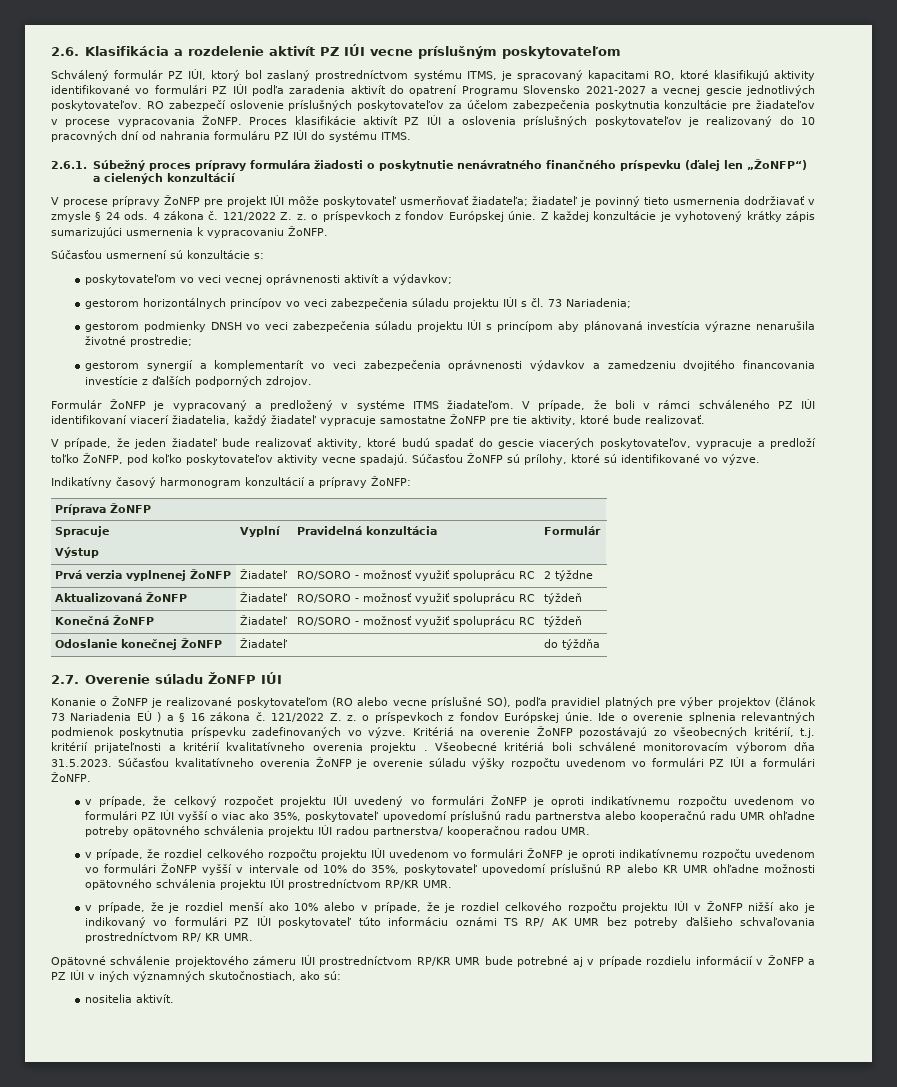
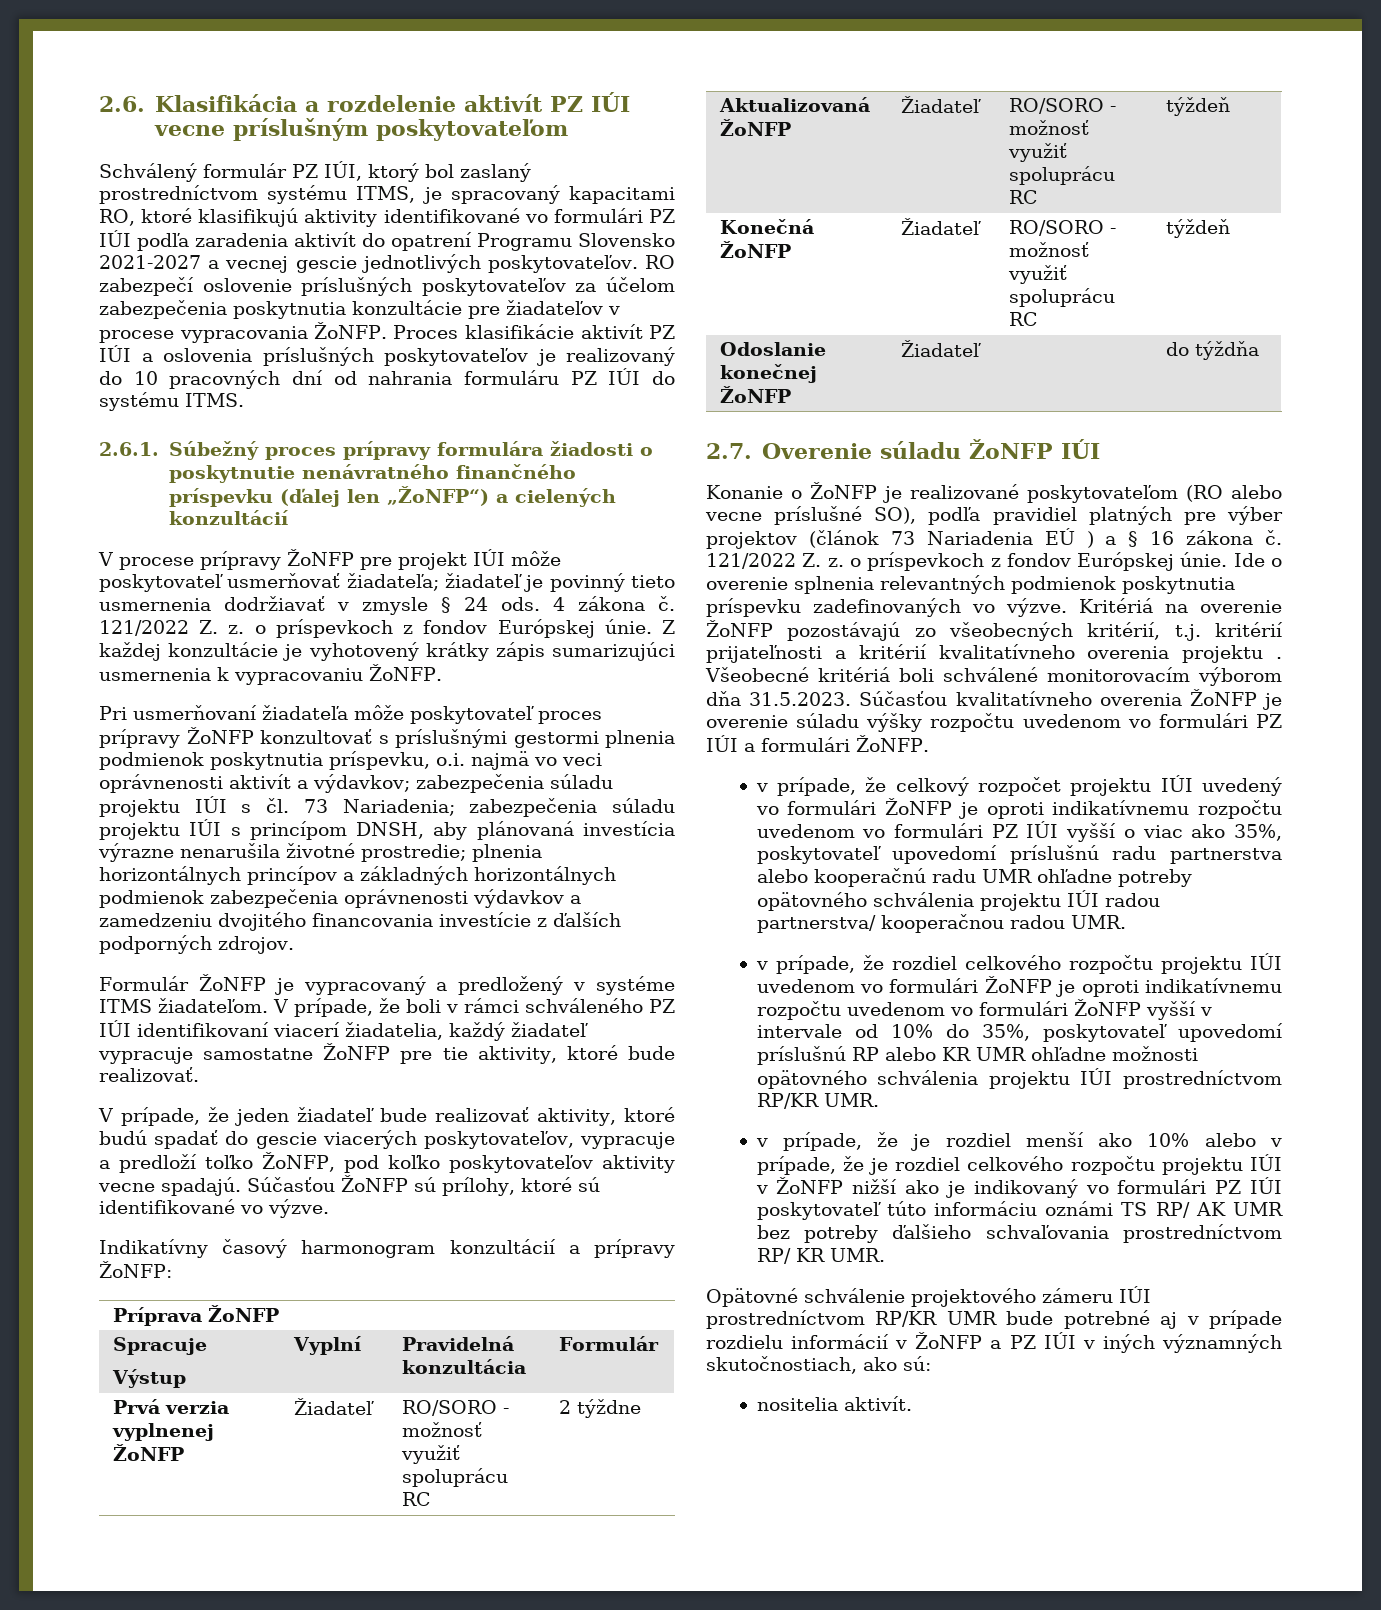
- Súčasťou usmernení sú konzultácie s:
- poskytovateľom vo veci vecnej oprávnenosti aktivít a výdavkov;
- gestorom horizontálnych princípov vo veci zabezpečenia súladu projektu IÚI s čl. 73 Nariadenia;
- gestorom podmienky DNSH vo veci zabezpečenia súladu projektu IÚI s princípom aby plánovaná investícia výrazne nenarušila životné prostredie;
- gestorom synergií a komplementarít vo veci zabezpečenia oprávnenosti výdavkov a zamedzeniu dvojitého financovania investície z ďalších podporných zdrojov.
+ Pri usmerňovaní žiadateľa môže poskytovateľ proces prípravy ŽoNFP konzultovať s príslušnými gestormi plnenia podmienok poskytnutia príspevku, o.i. najmä vo veci oprávnenosti aktivít a výdavkov; zabezpečenia súladu projektu IÚI s čl. 73 Nariadenia; zabezpečenia súladu projektu IÚI s princípom DNSH, aby plánovaná investícia výrazne nenarušila životné prostredie; plnenia horizontálnych princípov a základných horizontálnych podmienok zabezpečenia oprávnenosti výdavkov a zamedzeniu dvojitého financovania investície z ďalších podporných zdrojov.

